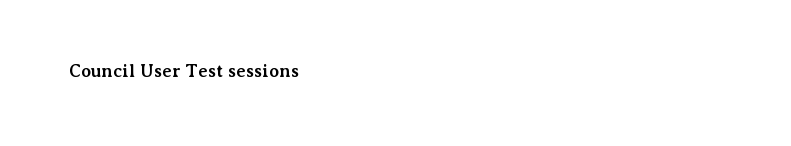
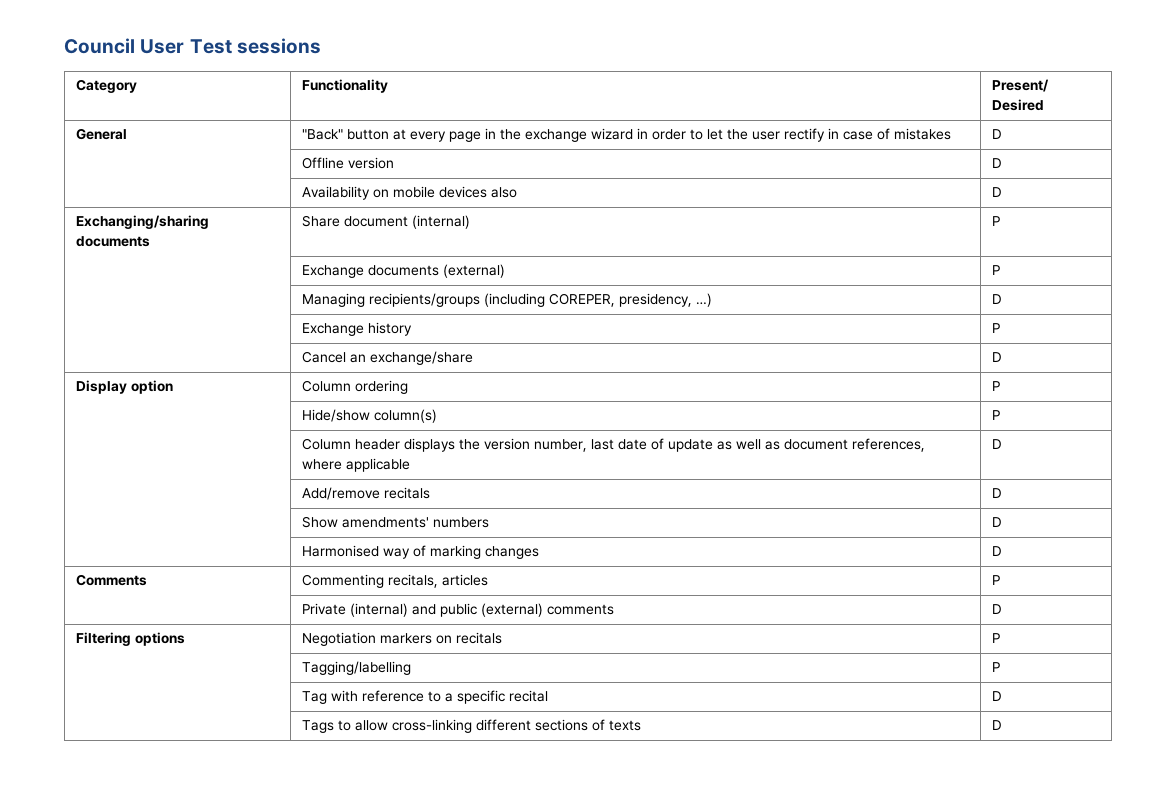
+ Category | Functionality | Present/ Desired
+ General | "Back" button at every page in the exchange wizard in order to let the user rectify in case of mistakes | D
+ | Offline version | D
+ | Availability on mobile devices also | D
+ Exchanging/sharing documents | Share document (internal) | P
+ | Exchange documents (external) | P
+ | Managing recipients/groups (including COREPER, presidency, …) | D
+ | Exchange history | P
+ | Cancel an exchange/share | D
+ Display option | Column ordering | P
+ | Hide/show column(s) | P
+ | Column header displays the version number, last date of update as well as document references, where applicable | D
+ | Add/remove recitals | D
+ | Show amendments' numbers | D
+ | Harmonised way of marking changes | D
+ Comments | Commenting recitals, articles | P
+ | Private (internal) and public (external) comments | D
+ Filtering options | Negotiation markers on recitals | P
+ | Tagging/labelling | P
+ | Tag with reference to a specific recital | D
+ | Tags to allow cross-linking different sections of texts | D

